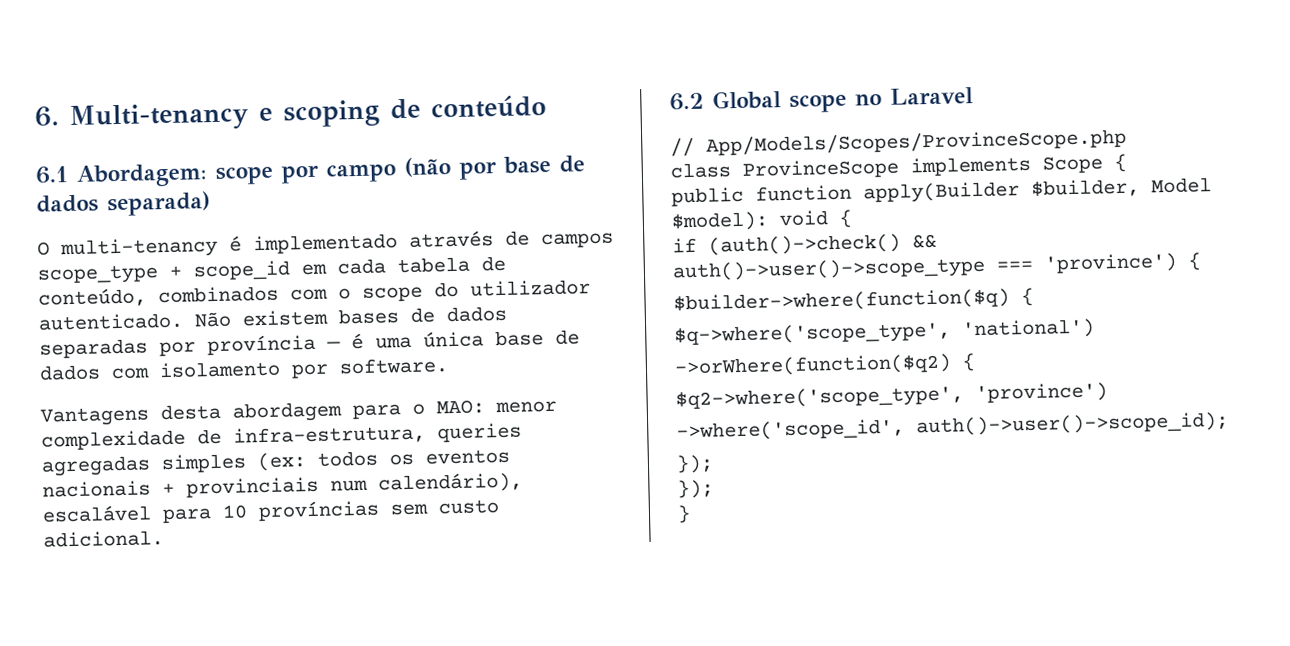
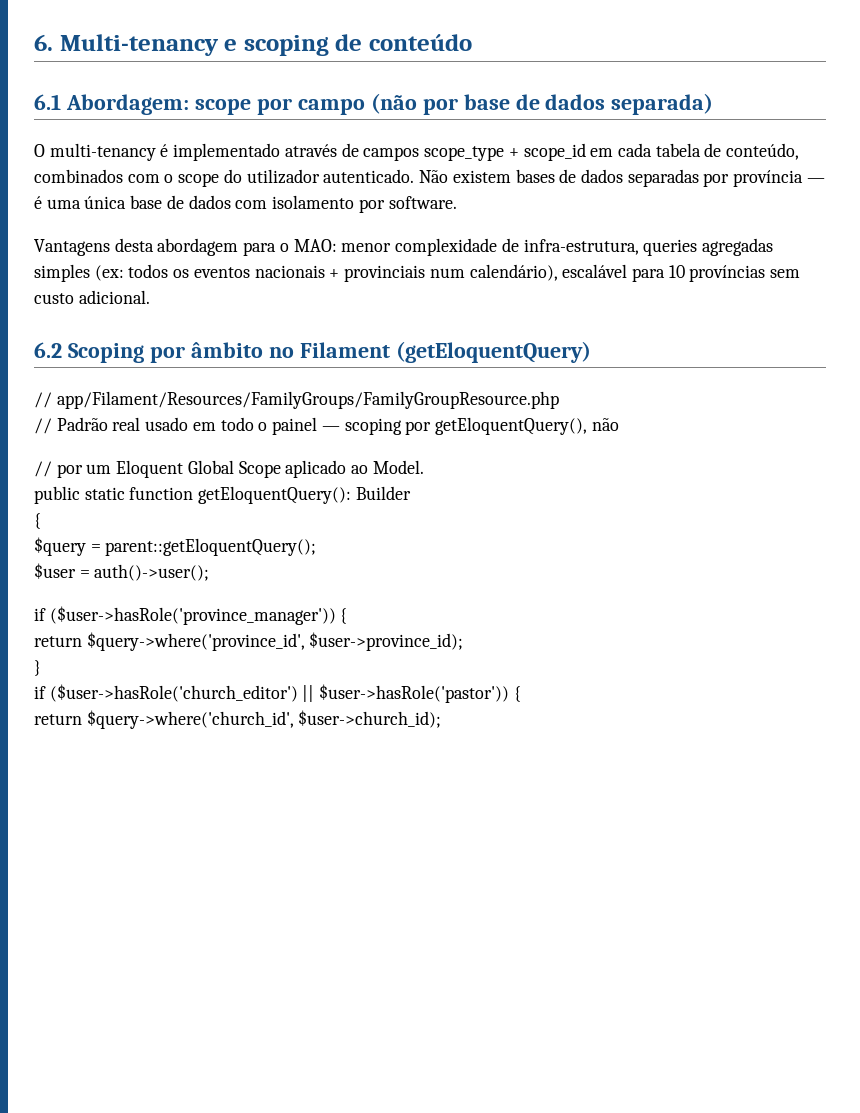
- 6.2 Global scope no Laravel
- // App/Models/Scopes/ProvinceScope.php
- class ProvinceScope implements Scope {
- public function apply(Builder $builder, Model $model): void {
- if (auth()->check() && auth()->user()->scope_type === 'province') {
- $builder->where(function($q) {
- $q->where('scope_type', 'national')
- ->orWhere(function($q2) {
- $q2->where('scope_type', 'province')
- ->where('scope_id', auth()->user()->scope_id);
- });
- });
+ 6.2 Scoping por âmbito no Filament (getEloquentQuery)
+ // app/Filament/Resources/FamilyGroups/FamilyGroupResource.php
+ // Padrão real usado em todo o painel — scoping por getEloquentQuery(), não
+ // por um Eloquent Global Scope aplicado ao Model.
+ public static function getEloquentQuery(): Builder
+ {
+ $query = parent::getEloquentQuery();
+ $user = auth()->user();
+ if ($user->hasRole('province_manager')) {
+ return $query->where('province_id', $user->province_id);
  }
+ if ($user->hasRole('church_editor') || $user->hasRole('pastor')) {
+ return $query->where('church_id', $user->church_id);

